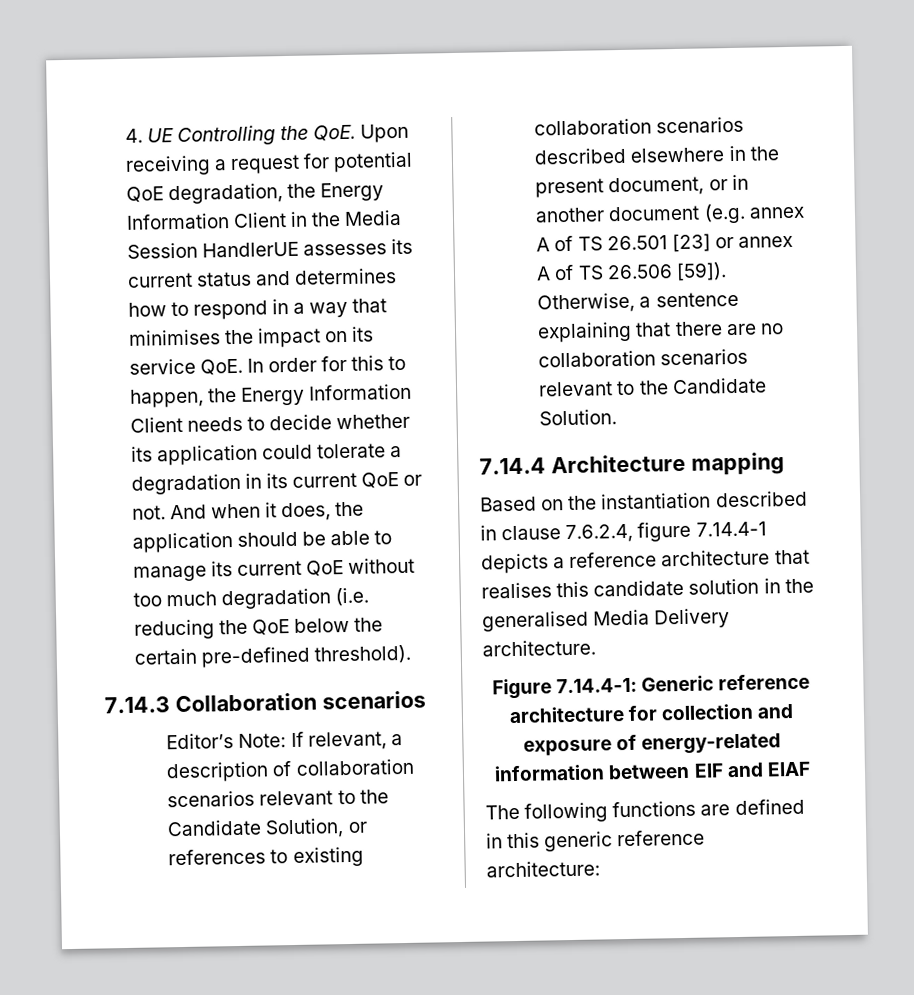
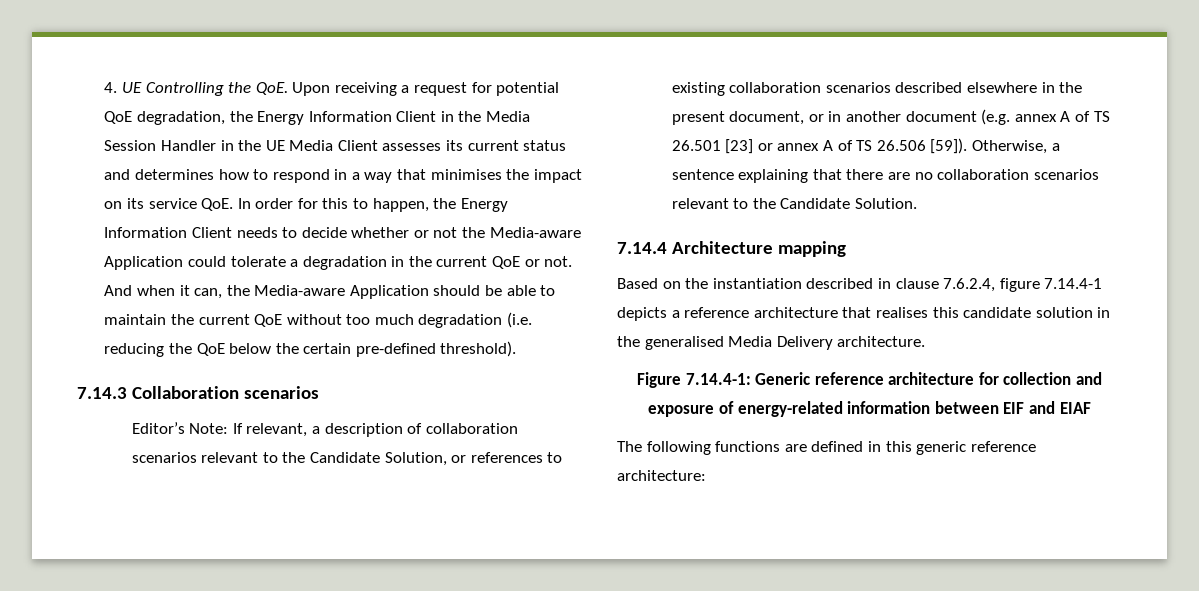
- 4. UE Controlling the QoE. Upon receiving a request for potential QoE degradation, the Energy Information Client in the Media Session HandlerUE assesses its current status and determines how to respond in a way that minimises the impact on its service QoE. In order for this to happen, the Energy Information Client needs to decide whether its application could tolerate a degradation in its current QoE or not.
+ 4. UE Controlling the QoE. Upon receiving a request for potential QoE degradation, the Energy Information Client in the Media Session Handler in the UE Media Client assesses its current status and determines how to respond in a way that minimises the impact on its service QoE. In order for this to happen, the Energy Information Client needs to decide whether or not the Media-aware Application could tolerate a degradation in the current QoE or not.
- And when it does, the application should be able to manage its current QoE without too much degradation (i.e. reducing the QoE below the certain pre-defined threshold).
+ And when it can, the Media-aware Application should be able to maintain the current QoE without too much degradation (i.e. reducing the QoE below the certain pre-defined threshold).

